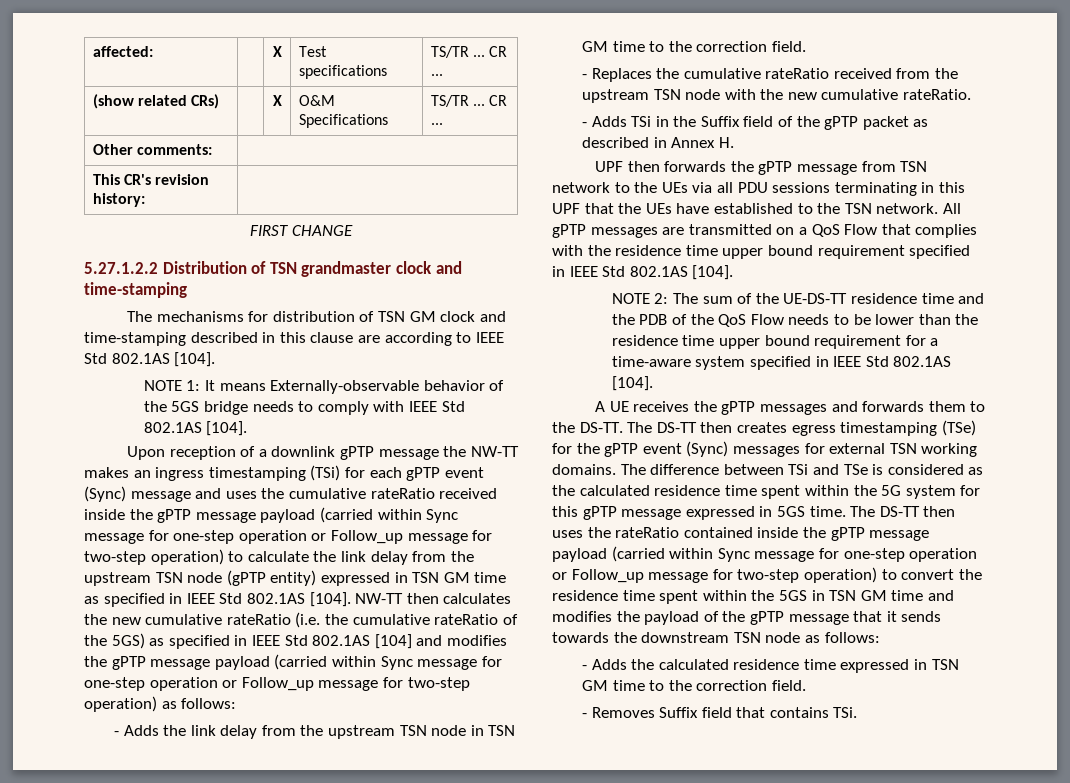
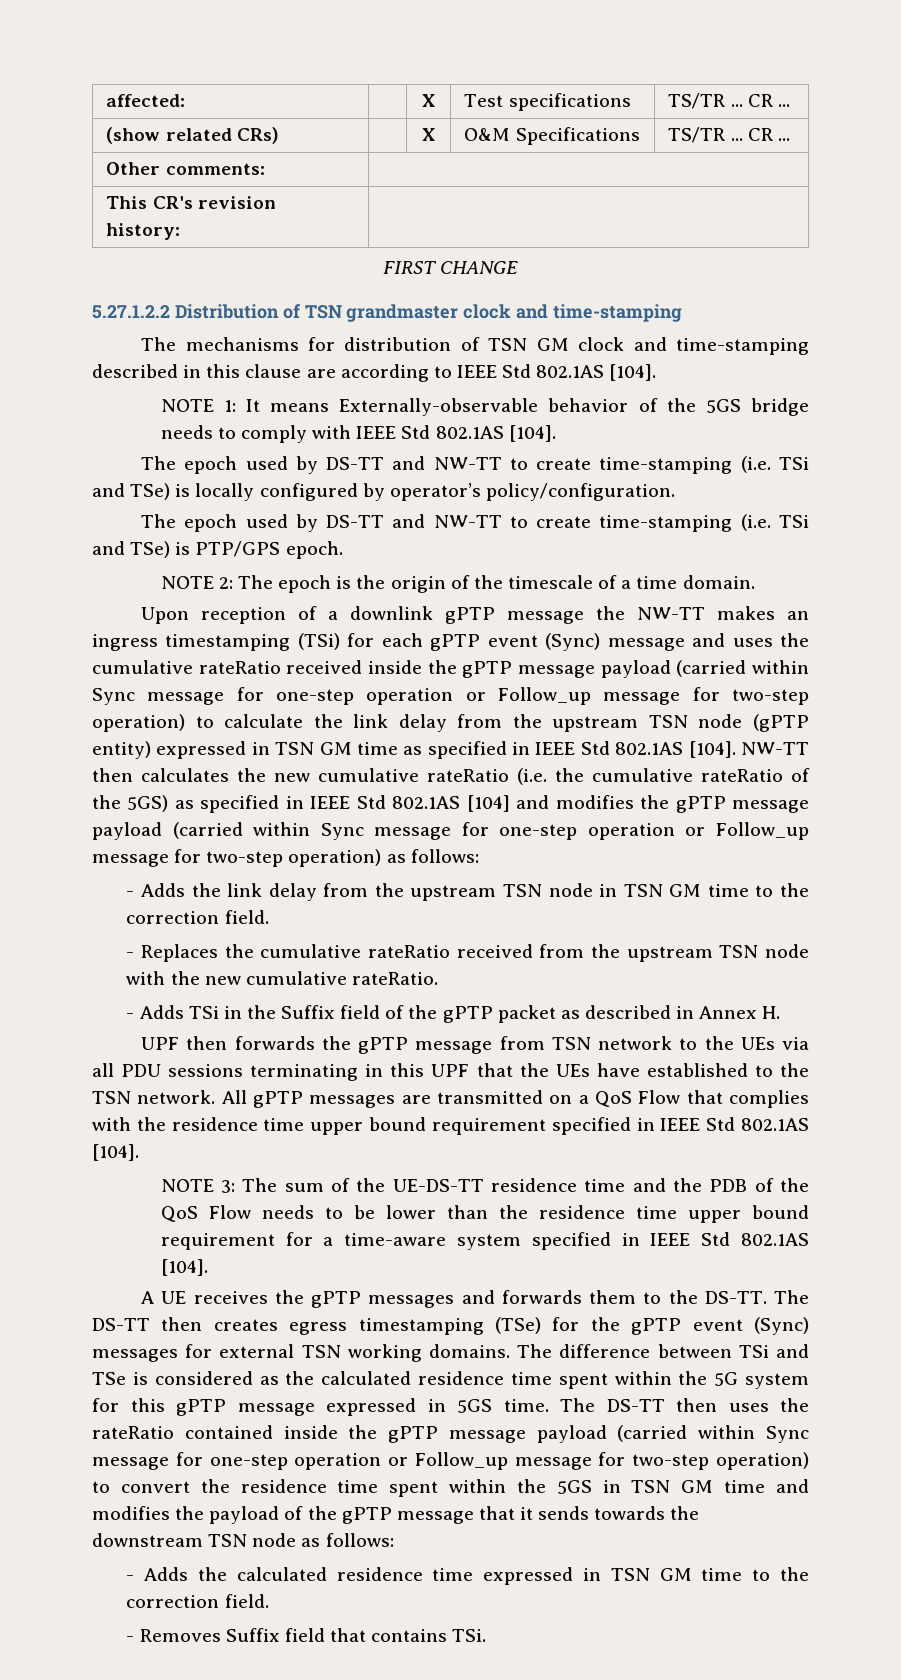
+ The epoch used by DS-TT and NW-TT to create time-stamping (i.e. TSi and TSe) is locally configured by operator’s policy/configuration.
+ The epoch used by DS-TT and NW-TT to create time-stamping (i.e. TSi and TSe) is PTP/GPS epoch.
+ NOTE 2: The epoch is the origin of the timescale of a time domain.
- NOTE 2: The sum of the UE-DS-TT residence time and the PDB of the QoS Flow needs to be lower than the residence time upper bound requirement for a time-aware system specified in IEEE Std 802.1AS [104].
+ NOTE 3: The sum of the UE-DS-TT residence time and the PDB of the QoS Flow needs to be lower than the residence time upper bound requirement for a time-aware system specified in IEEE Std 802.1AS [104].

